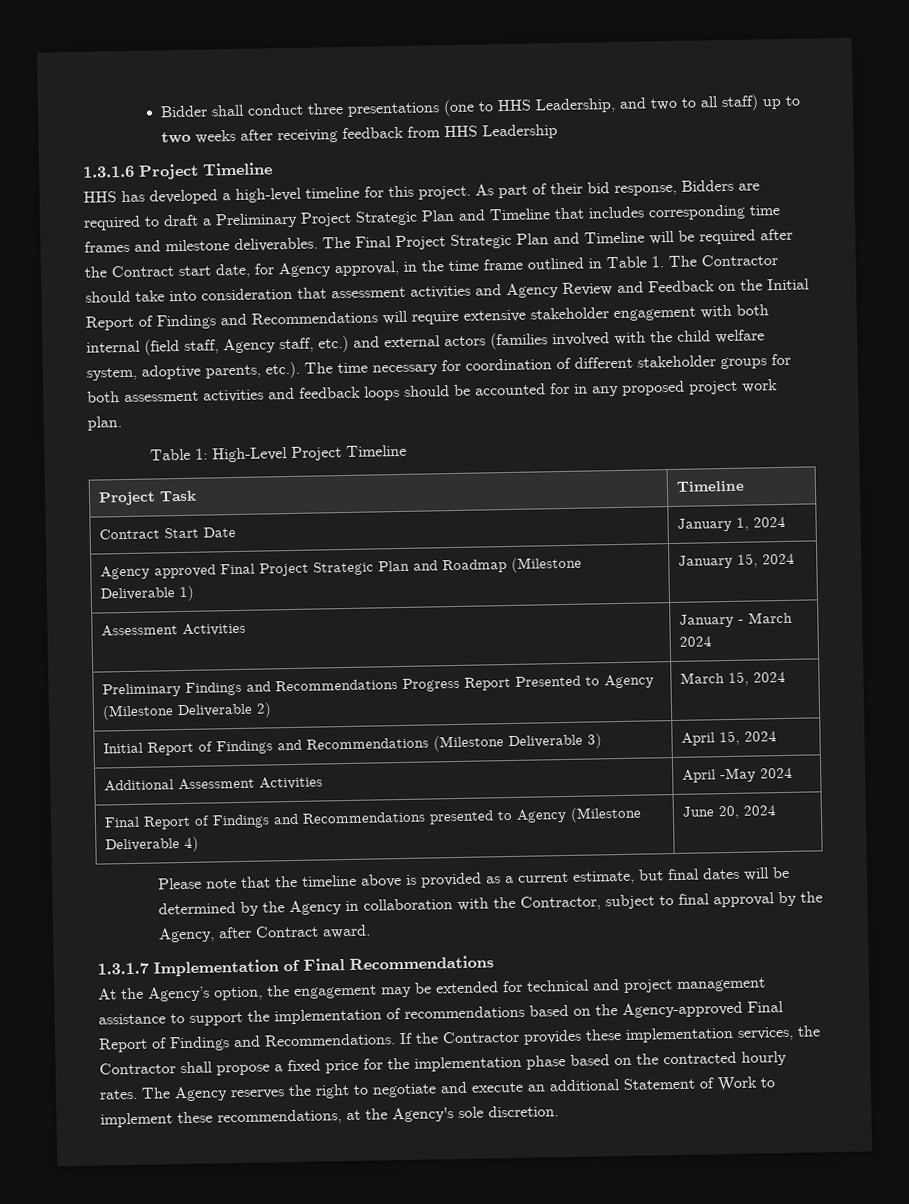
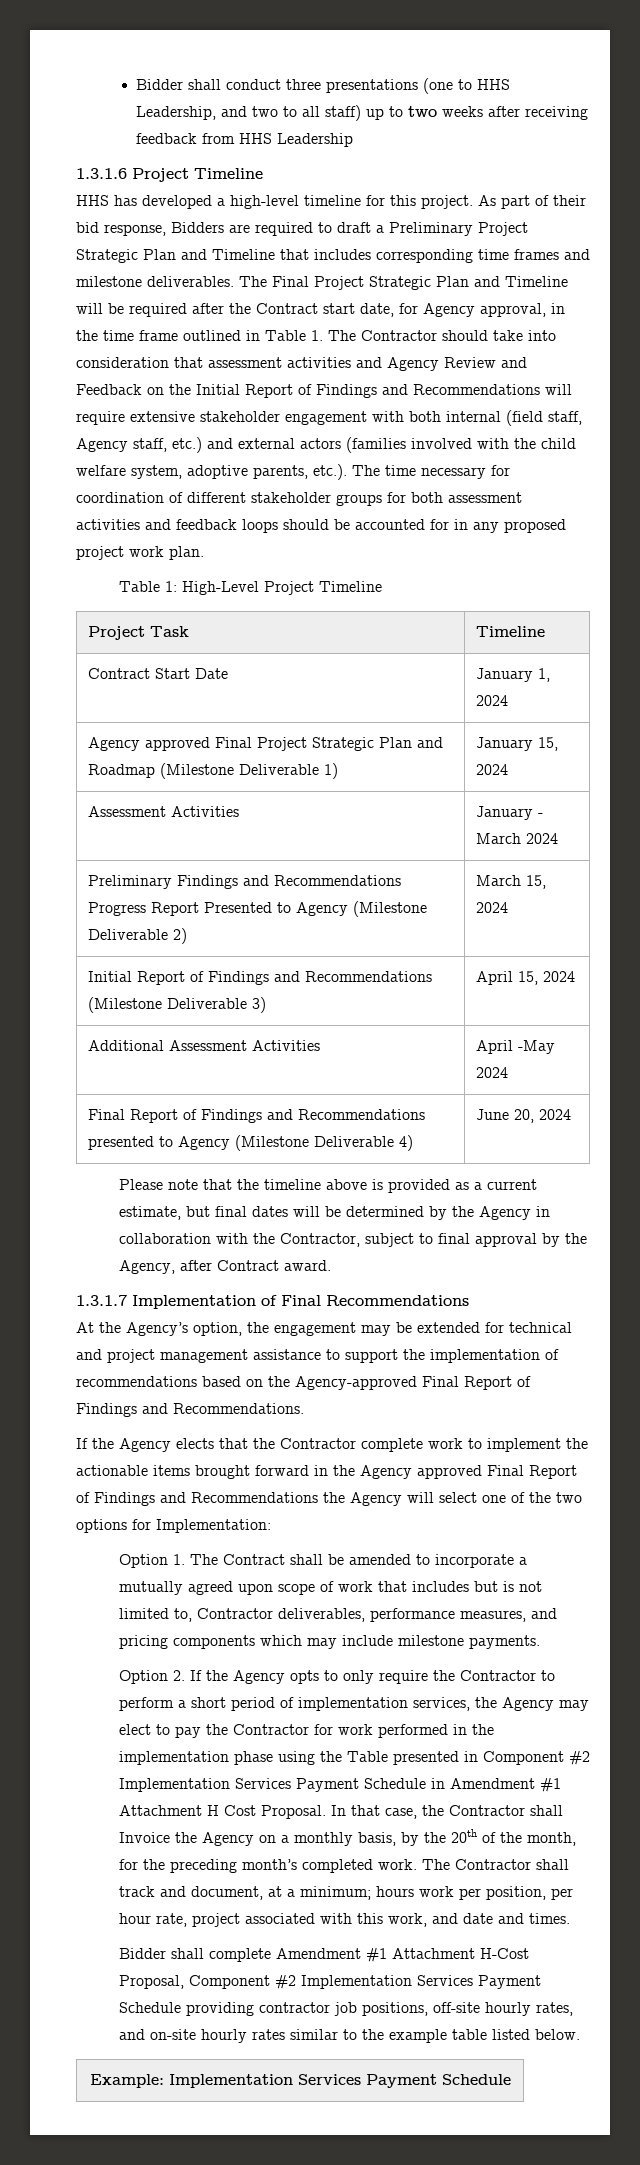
- At the Agency’s option, the engagement may be extended for technical and project management assistance to support the implementation of recommendations based on the Agency-approved Final Report of Findings and Recommendations. If the Contractor provides these implementation services, the Contractor shall propose a fixed price for the implementation phase based on the contracted hourly rates. The Agency reserves the right to negotiate and execute an additional Statement of Work to implement these recommendations, at the Agency's sole discretion.
+ At the Agency’s option, the engagement may be extended for technical and project management assistance to support the implementation of recommendations based on the Agency-approved Final Report of Findings and Recommendations.
+ If the Agency elects that the Contractor complete work to implement the actionable items brought forward in the Agency approved Final Report of Findings and Recommendations the Agency will select one of the two options for Implementation:
+ Option 1. The Contract shall be amended to incorporate a mutually agreed upon scope of work that includes but is not limited to, Contractor deliverables, performance measures, and pricing components which may include milestone payments.
+ Option 2. If the Agency opts to only require the Contractor to perform a short period of implementation services, the Agency may elect to pay the Contractor for work performed in the implementation phase using the Table presented in Component #2 Implementation Services Payment Schedule in Amendment #1 Attachment H Cost Proposal. In that case, the Contractor shall Invoice the Agency on a monthly basis, by the 20th of the month, for the preceding month’s completed work. The Contractor shall track and document, at a minimum; hours work per position, per hour rate, project associated with this work, and date and times.
+ Bidder shall complete Amendment #1 Attachment H-Cost Proposal, Component #2 Implementation Services Payment Schedule providing contractor job positions, off-site hourly rates, and on-site hourly rates similar to the example table listed below.
+ Example: Implementation Services Payment Schedule

